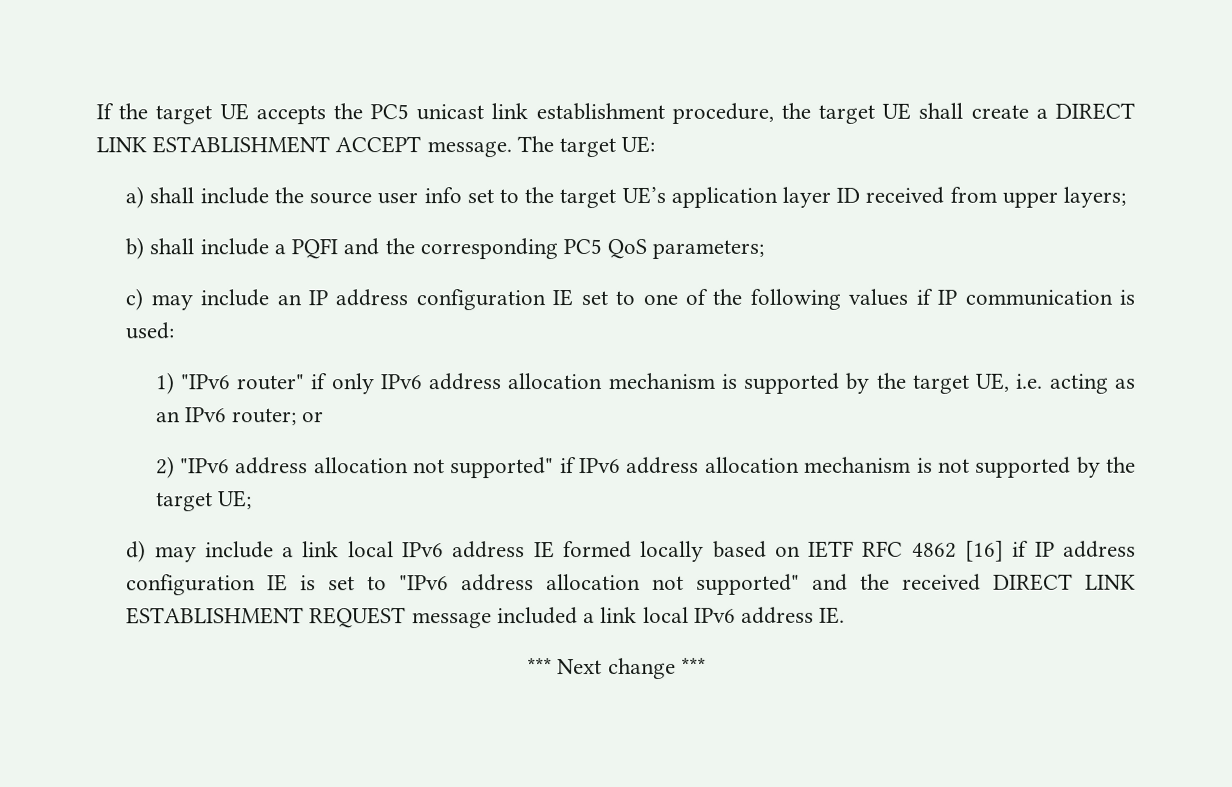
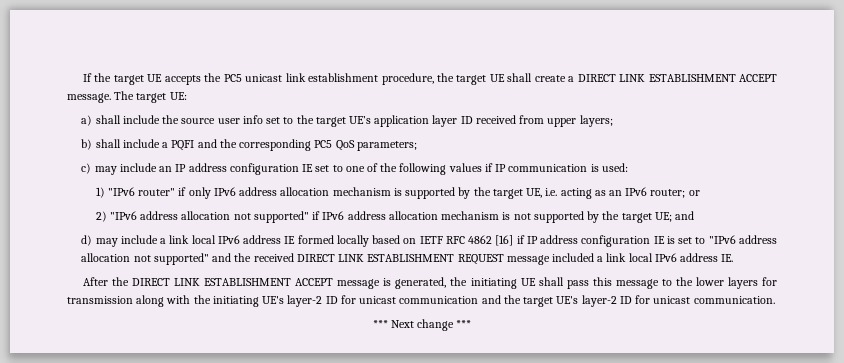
- 2) "IPv6 address allocation not supported" if IPv6 address allocation mechanism is not supported by the target UE;
+ 2) "IPv6 address allocation not supported" if IPv6 address allocation mechanism is not supported by the target UE; and
+ After the DIRECT LINK ESTABLISHMENT ACCEPT message is generated, the initiating UE shall pass this message to the lower layers for transmission along with the initiating UE's layer-2 ID for unicast communication and the target UE's layer-2 ID for unicast communication.

